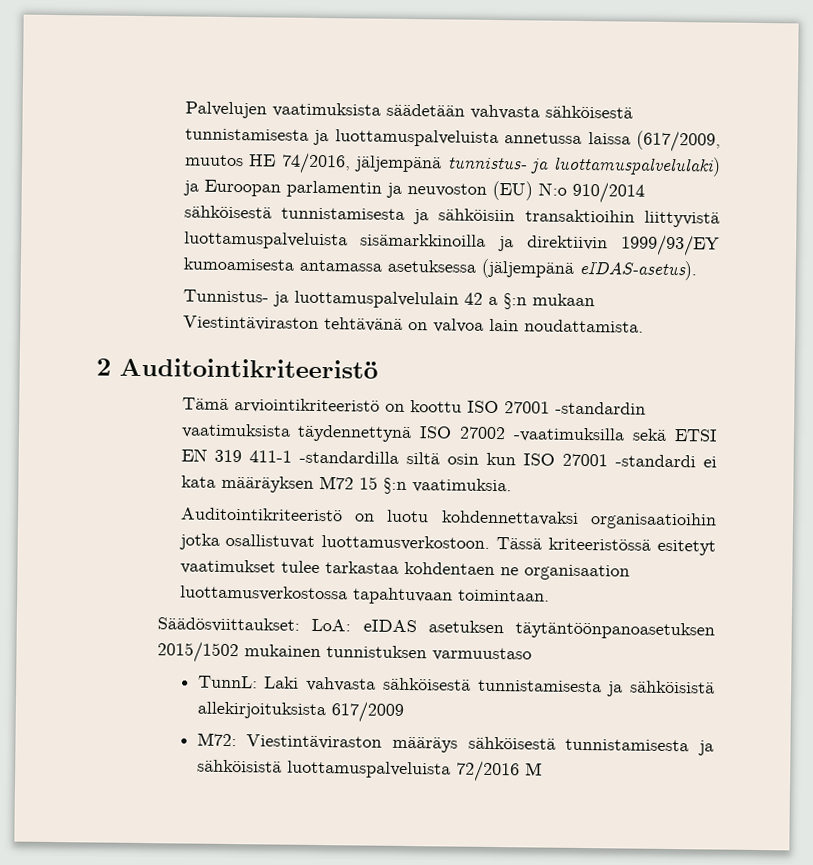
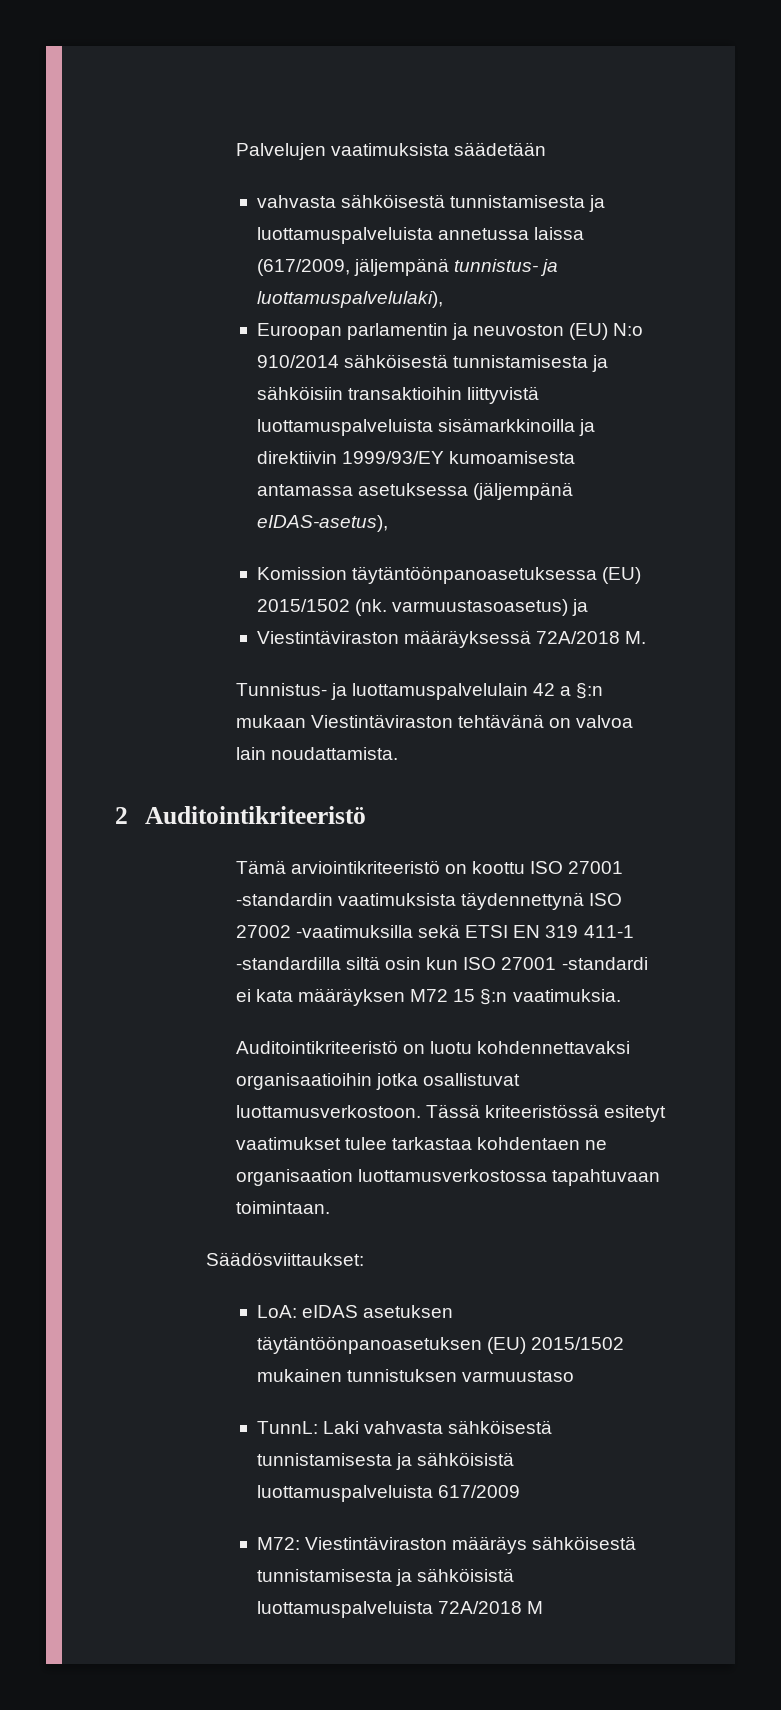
- Palvelujen vaatimuksista säädetään vahvasta sähköisestä tunnistamisesta ja luottamuspalveluista annetussa laissa (617/2009, muutos HE 74/2016, jäljempänä tunnistus- ja luottamuspalvelulaki) ja Euroopan parlamentin ja neuvoston (EU) N:o 910/2014 sähköisestä tunnistamisesta ja sähköisiin transaktioihin liittyvistä luottamuspalveluista sisämarkkinoilla ja direktiivin 1999/93/EY kumoamisesta antamassa asetuksessa (jäljempänä eIDAS-asetus).
+ Palvelujen vaatimuksista säädetään
+ vahvasta sähköisestä tunnistamisesta ja luottamuspalveluista annetussa laissa (617/2009, jäljempänä tunnistus- ja luottamuspalvelulaki),
+ Euroopan parlamentin ja neuvoston (EU) N:o 910/2014 sähköisestä tunnistamisesta ja sähköisiin transaktioihin liittyvistä luottamuspalveluista sisämarkkinoilla ja direktiivin 1999/93/EY kumoamisesta antamassa asetuksessa (jäljempänä eIDAS-asetus),
+ Komission täytäntöönpanoasetuksessa (EU) 2015/1502 (nk. varmuustasoasetus) ja
+ Viestintäviraston määräyksessä 72A/2018 M.
- Säädösviittaukset: LoA: eIDAS asetuksen täytäntöönpanoasetuksen 2015/1502 mukainen tunnistuksen varmuustaso
+ Säädösviittaukset:
+ LoA: eIDAS asetuksen täytäntöönpanoasetuksen (EU) 2015/1502 mukainen tunnistuksen varmuustaso
- TunnL: Laki vahvasta sähköisestä tunnistamisesta ja sähköisistä allekirjoituksista 617/2009
+ TunnL: Laki vahvasta sähköisestä tunnistamisesta ja sähköisistä luottamuspalveluista 617/2009
- M72: Viestintäviraston määräys sähköisestä tunnistamisesta ja sähköisistä luottamuspalveluista 72/2016 M
+ M72: Viestintäviraston määräys sähköisestä tunnistamisesta ja sähköisistä luottamuspalveluista 72A/2018 M

